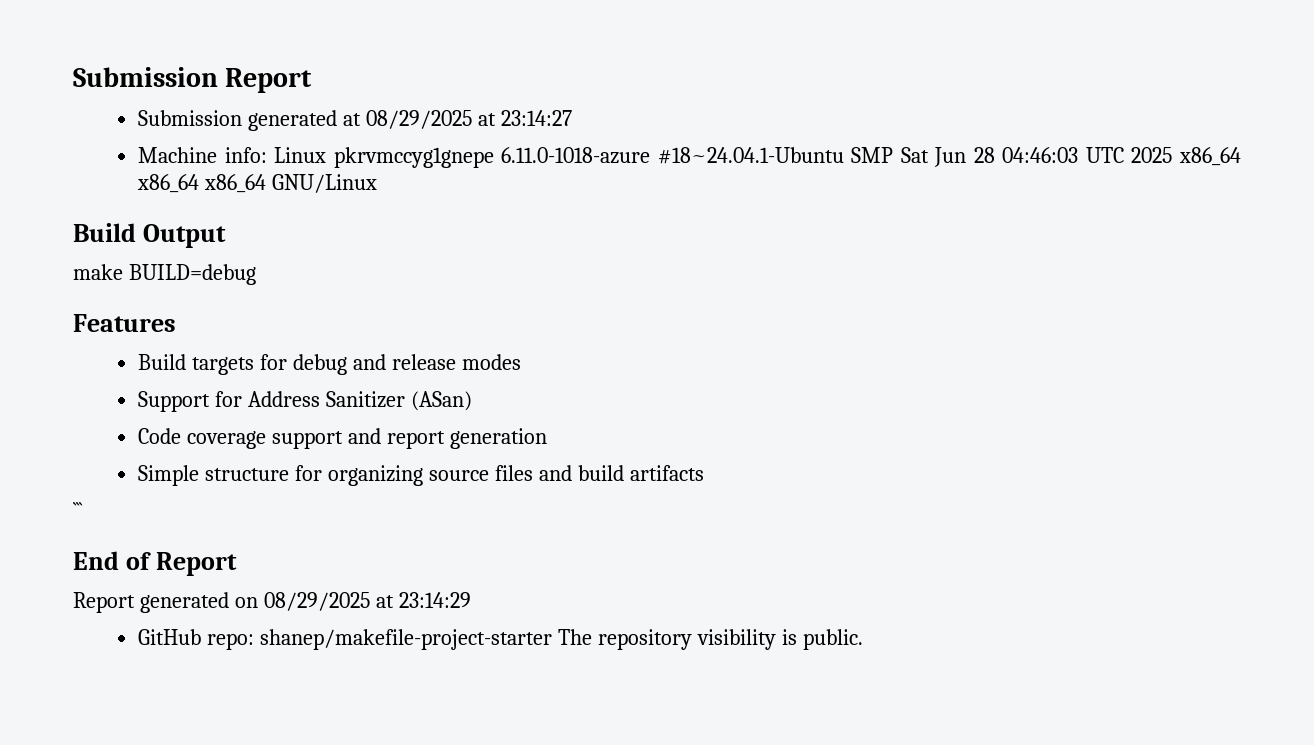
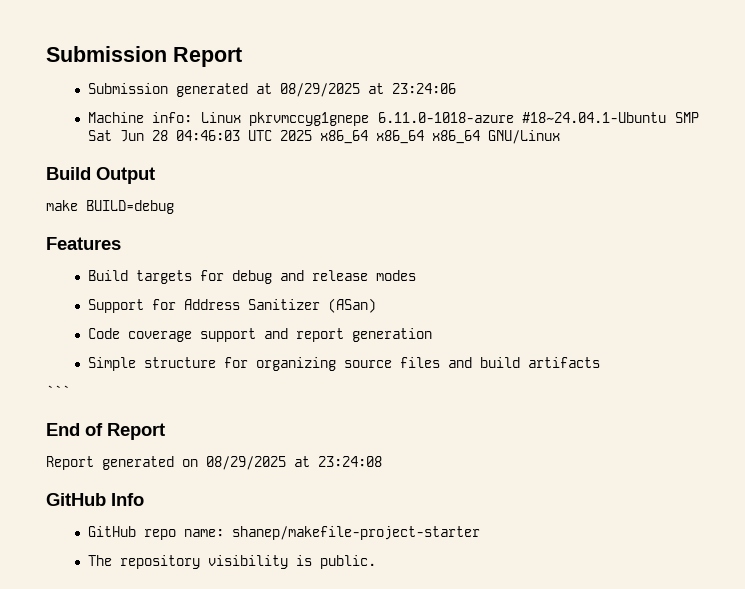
- Submission generated at 08/29/2025 at 23:14:27
+ Submission generated at 08/29/2025 at 23:24:06
- Report generated on 08/29/2025 at 23:14:29
- GitHub repo: shanep/makefile-project-starter The repository visibility is public.
+ Report generated on 08/29/2025 at 23:24:08
+ GitHub Info
+ GitHub repo name: shanep/makefile-project-starter
+ The repository visibility is public.

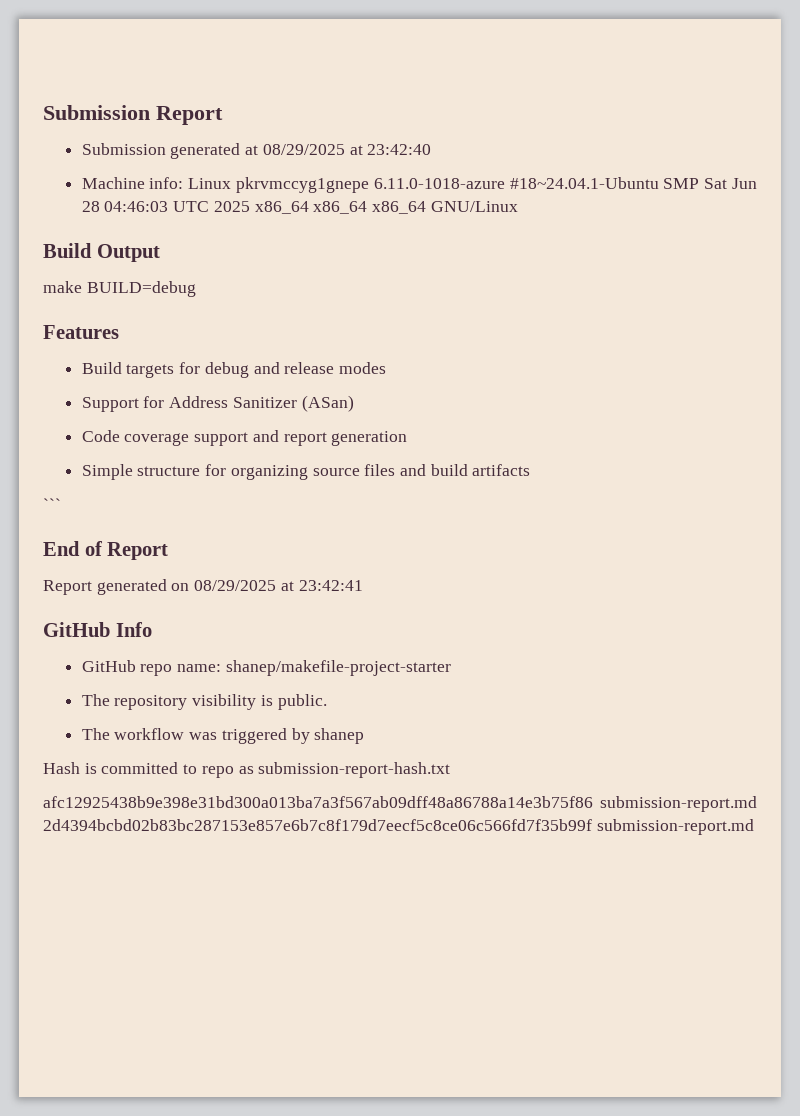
- Submission generated at 08/29/2025 at 23:24:06
+ Submission generated at 08/29/2025 at 23:42:40
- Report generated on 08/29/2025 at 23:24:08
+ Report generated on 08/29/2025 at 23:42:41
+ The workflow was triggered by shanep
+ Hash is committed to repo as submission-report-hash.txt
+ afc12925438b9e398e31bd300a013ba7a3f567ab09dff48a86788a14e3b75f86 submission-report.md 2d4394bcbd02b83bc287153e857e6b7c8f179d7eecf5c8ce06c566fd7f35b99f submission-report.md

